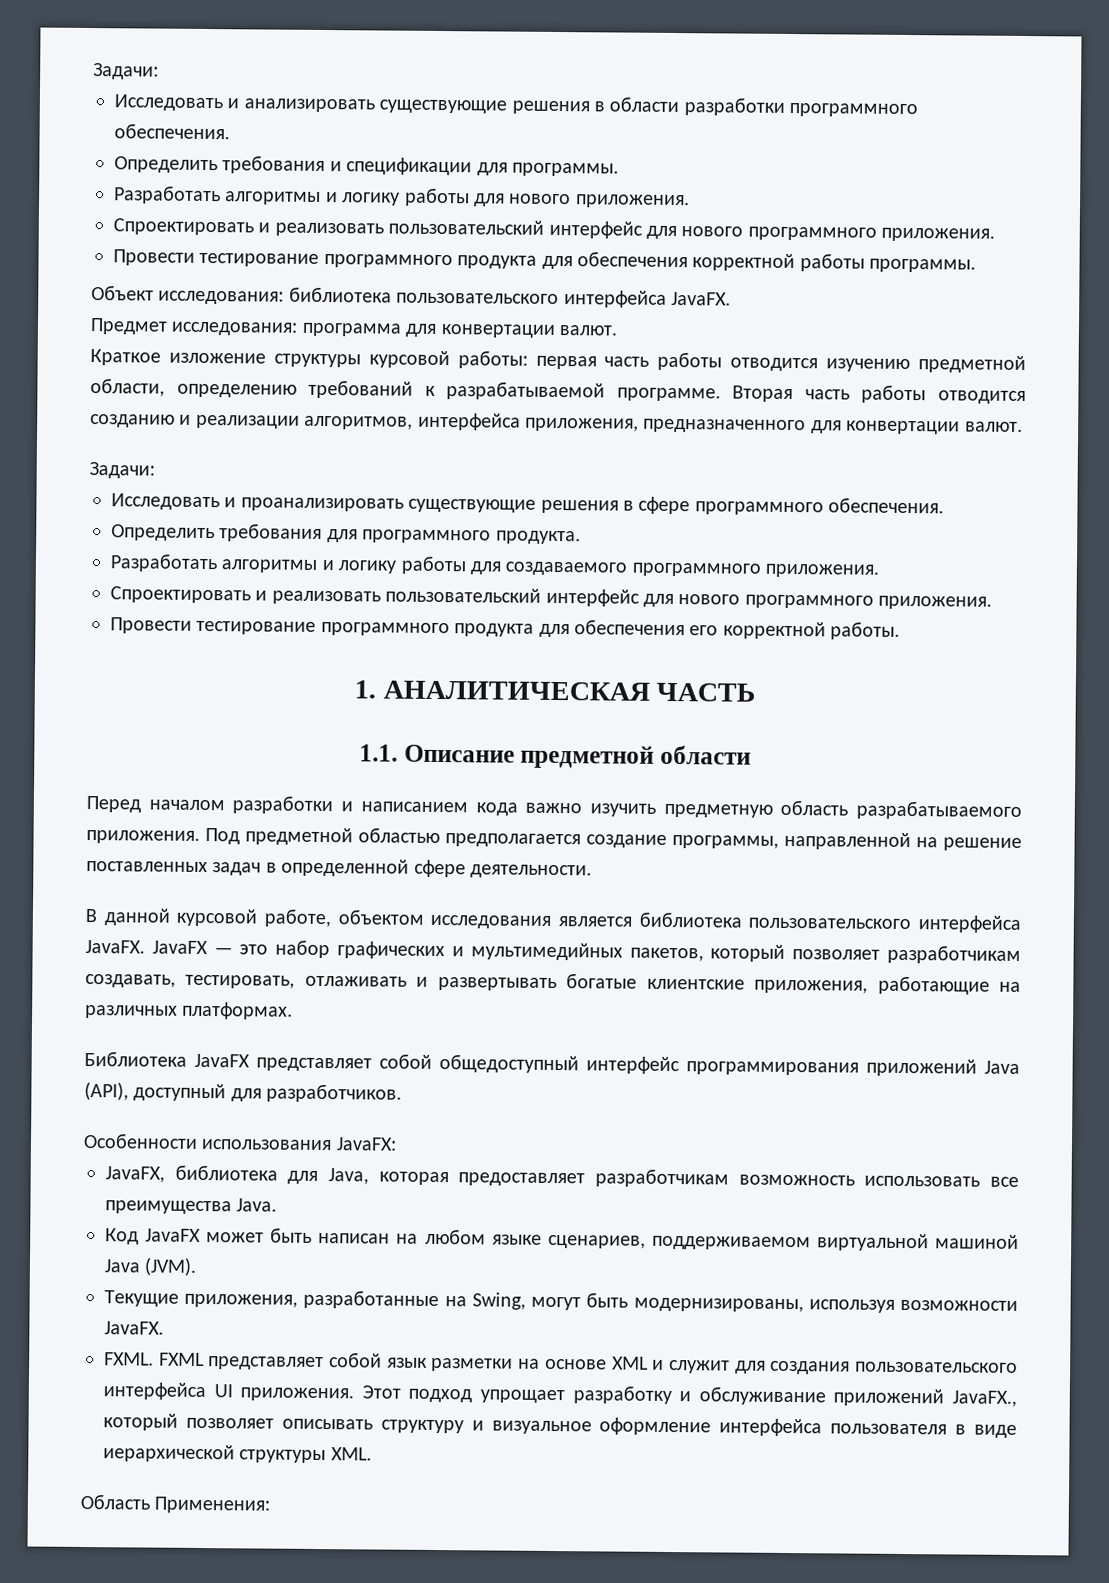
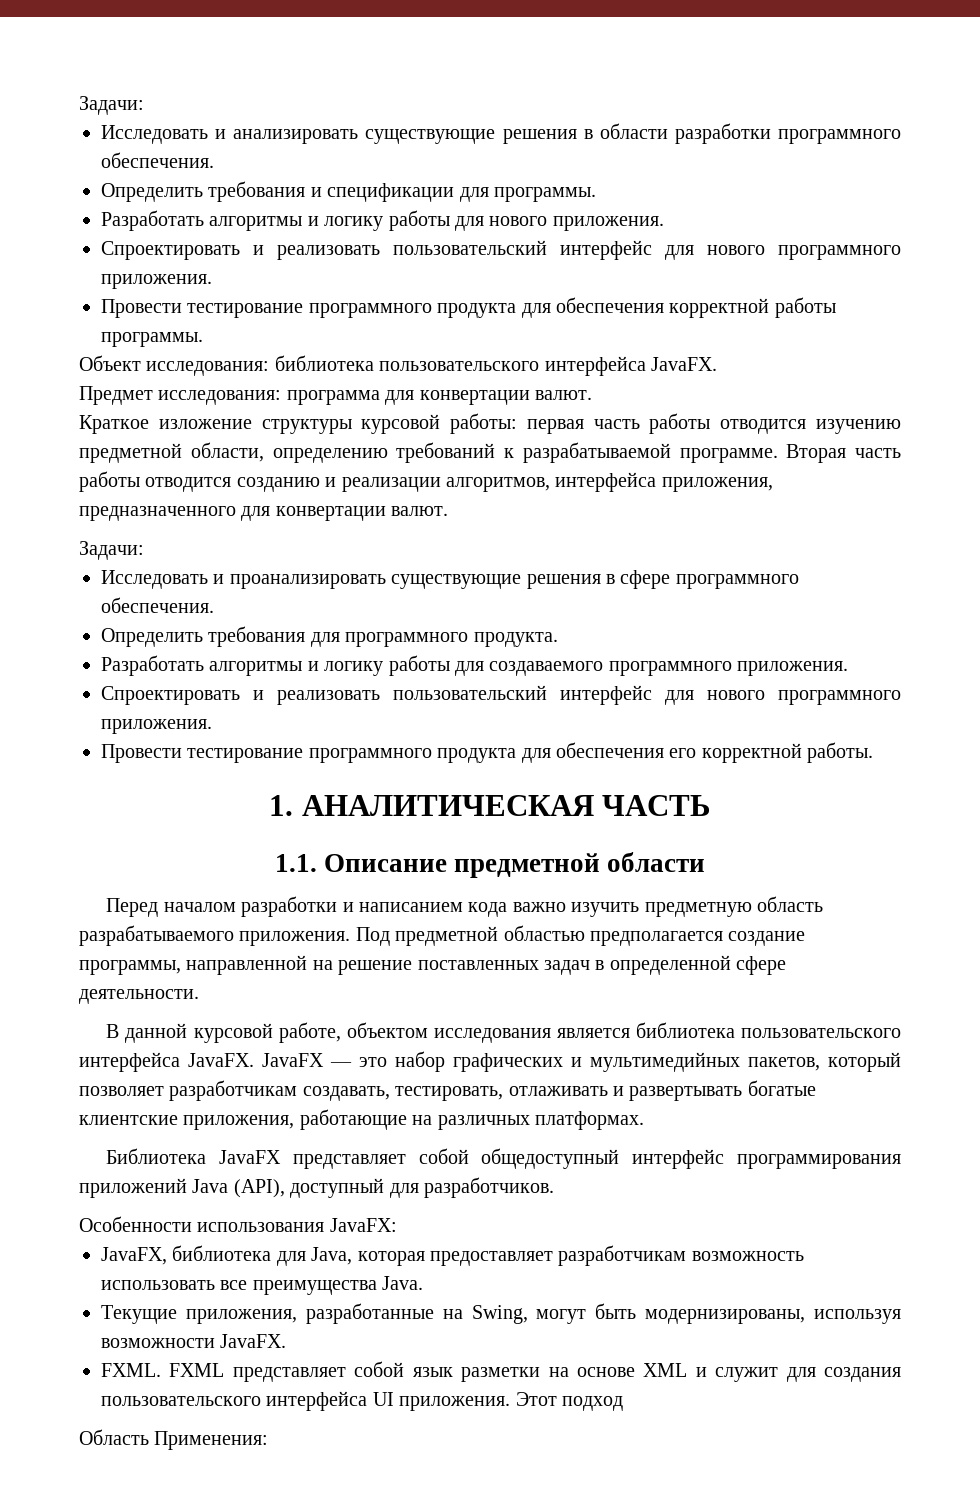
- Код JavaFX может быть написан на любом языке сценариев, поддерживаемом виртуальной машиной Java (JVM).
- Этот подход упрощает разработку и обслуживание приложений JavaFX., который позволяет описывать структуру и визуальное оформление интерфейса пользователя в виде иерархической структуры XML.
+ Этот подход

